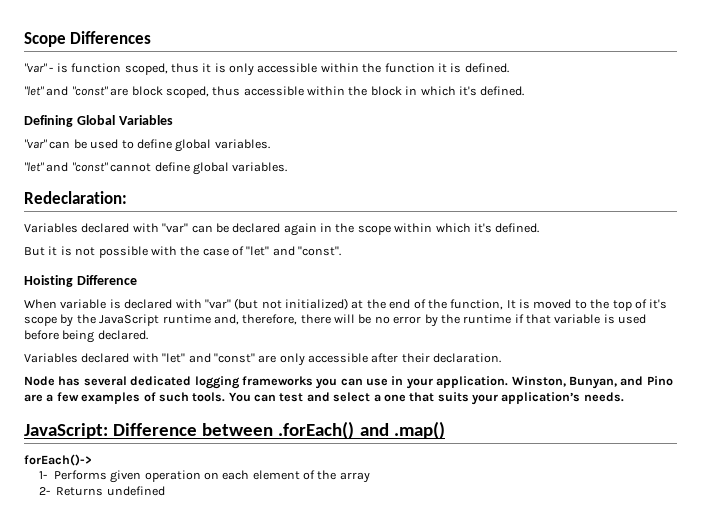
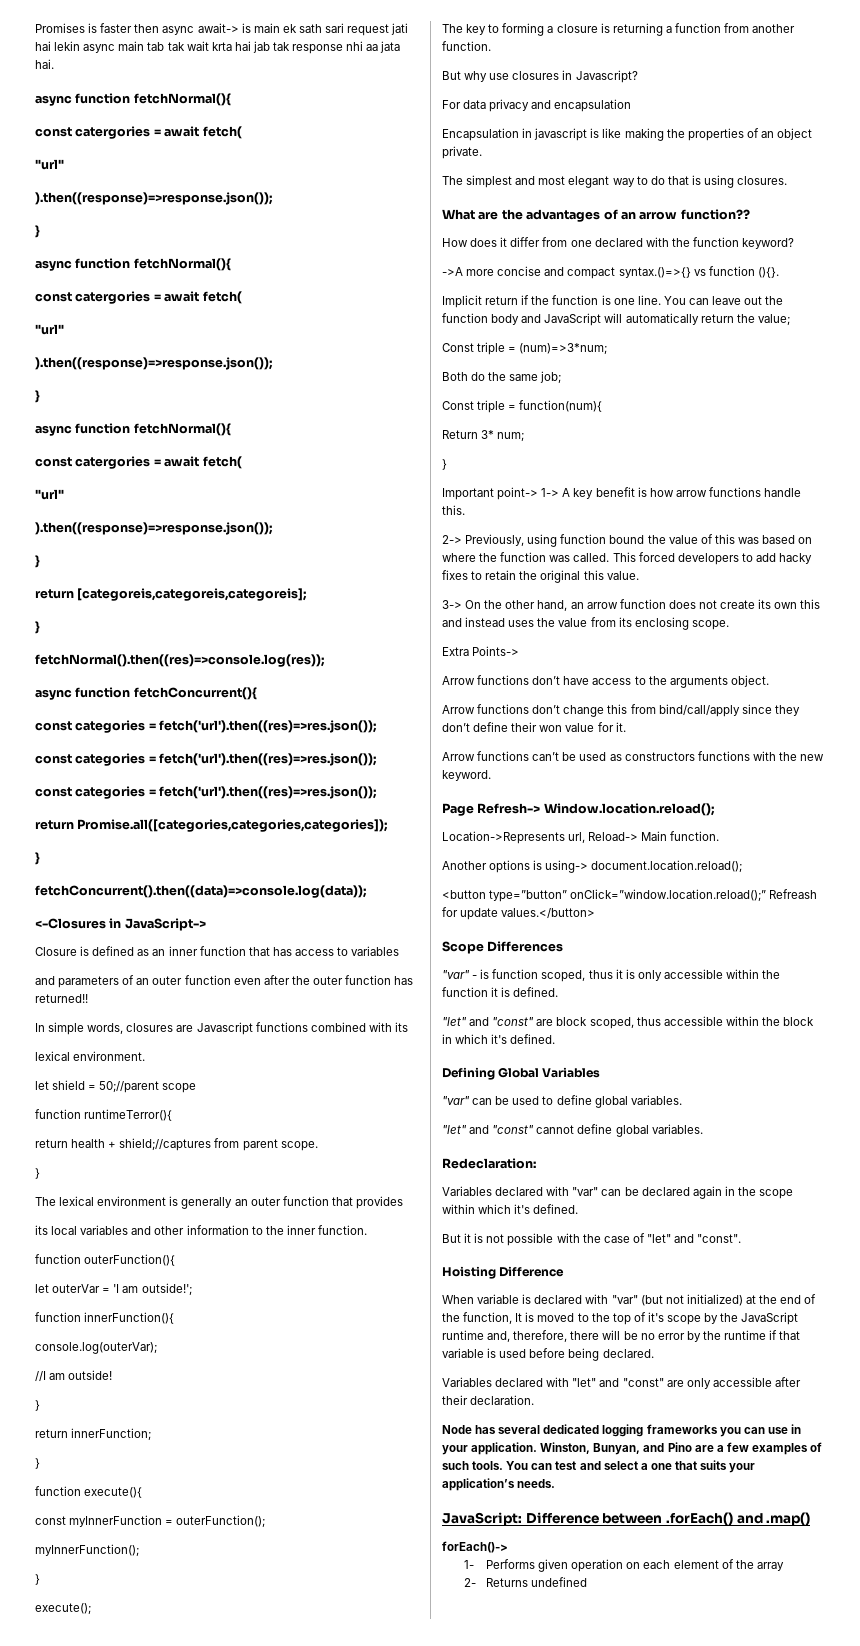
+ Promises is faster then async await-> is main ek sath sari request jati hai lekin async main tab tak wait krta hai jab tak response nhi aa jata hai.
+ async function fetchNormal(){
+ const catergories = await fetch(
+ "url"
+ ).then((response)=>response.json());
+ }
+ async function fetchNormal(){
+ const catergories = await fetch(
+ "url"
+ ).then((response)=>response.json());
+ }
+ async function fetchNormal(){
+ const catergories = await fetch(
+ "url"
+ ).then((response)=>response.json());
+ }
+ return [categoreis,categoreis,categoreis];
+ }
+ fetchNormal().then((res)=>console.log(res));
+ async function fetchConcurrent(){
+ const categories = fetch('url').then((res)=>res.json());
+ const categories = fetch('url').then((res)=>res.json());
+ const categories = fetch('url').then((res)=>res.json());
+ return Promise.all([categories,categories,categories]);
+ }
+ fetchConcurrent().then((data)=>console.log(data));
+ <-Closures in JavaScript->
+ Closure is defined as an inner function that has access to variables
+ and parameters of an outer function even after the outer function has returned!!
+ In simple words, closures are Javascript functions combined with its
+ lexical environment.
+ let shield = 50;//parent scope
+ function runtimeTerror(){
+ return health + shield;//captures from parent scope.
+ }
+ The lexical environment is generally an outer function that provides
+ its local variables and other information to the inner function.
+ function outerFunction(){
+ let outerVar = 'I am outside!';
+ function innerFunction(){
+ console.log(outerVar);
+ //I am outside!
+ }
+ return innerFunction;
+ }
+ function execute(){
+ const myInnerFunction = outerFunction();
+ myInnerFunction();
+ }
+ execute();
+ The key to forming a closure is returning a function from another function.
+ But why use closures in Javascript?
+ For data privacy and encapsulation
+ Encapsulation in javascript is like making the properties of an object private.
+ The simplest and most elegant way to do that is using closures.
+ What are the advantages of an arrow function??
+ How does it differ from one declared with the function keyword?
+ ->A more concise and compact syntax.()=>{} vs function (){}.
+ Implicit return if the function is one line. You can leave out the function body and JavaScript will automatically return the value;
+ Const triple = (num)=>3*num;
+ Both do the same job;
+ Const triple = function(num){
+ Return 3* num;
+ }
+ Important point-> 1-> A key benefit is how arrow functions handle this.
+ 2-> Previously, using function bound the value of this was based on where the function was called. This forced developers to add hacky fixes to retain the original this value.
+ 3-> On the other hand, an arrow function does not create its own this and instead uses the value from its enclosing scope.
+ Extra Points->
+ Arrow functions don’t have access to the arguments object.
+ Arrow functions don’t change this from bind/call/apply since they don’t define their won value for it.
+ Arrow functions can’t be used as constructors functions with the new keyword.
+ Page Refresh-> Window.location.reload();
+ Location->Represents url, Reload-> Main function.
+ Another options is using-> document.location.reload();
+ <button type=”button” onClick=”window.location.reload();” Refreash for update values.</button>

